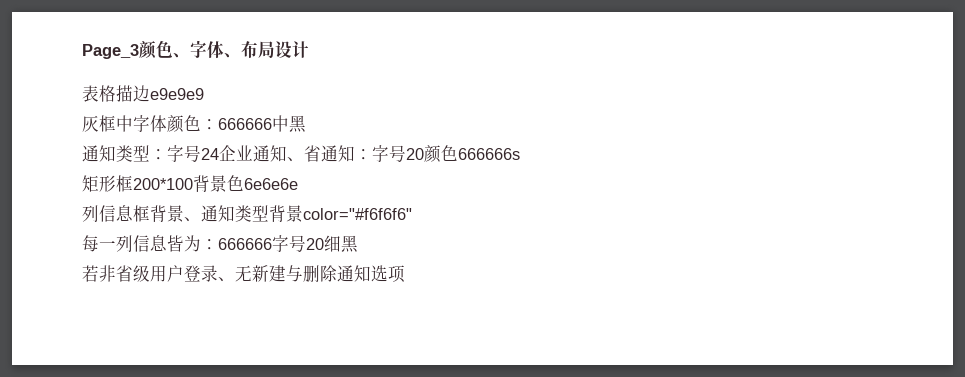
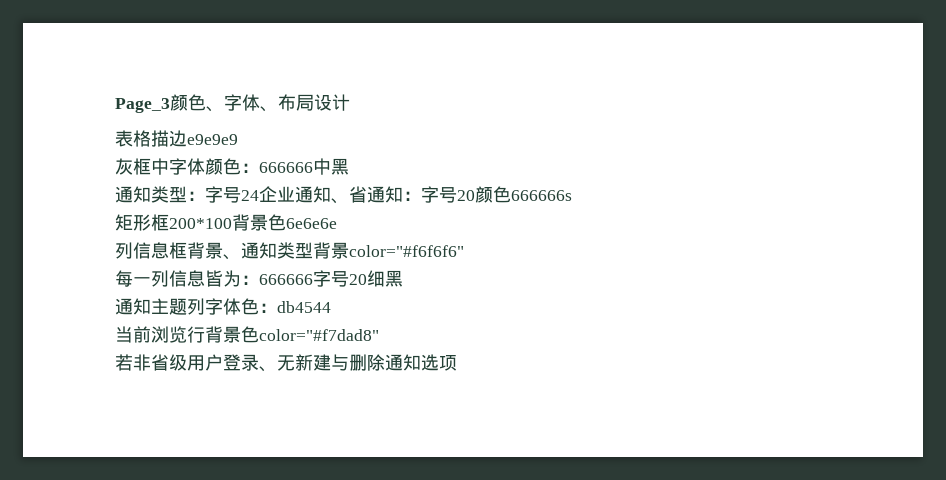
+ 通知主题列字体色：db4544
+ 当前浏览行背景色color="#f7dad8"

